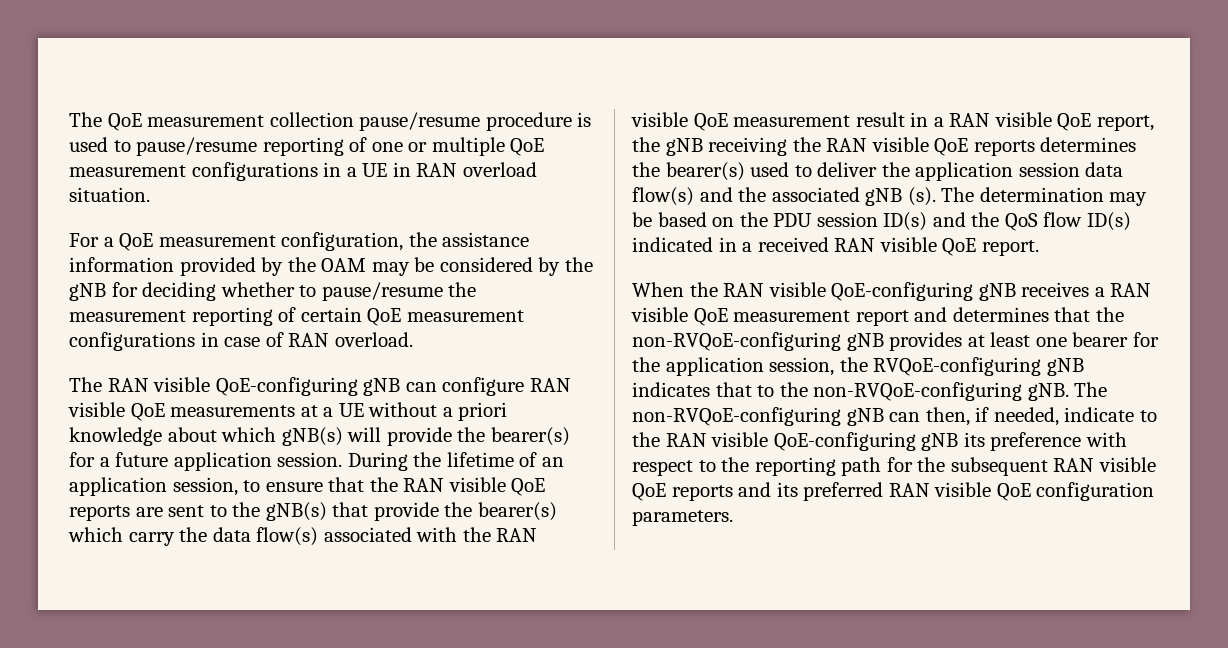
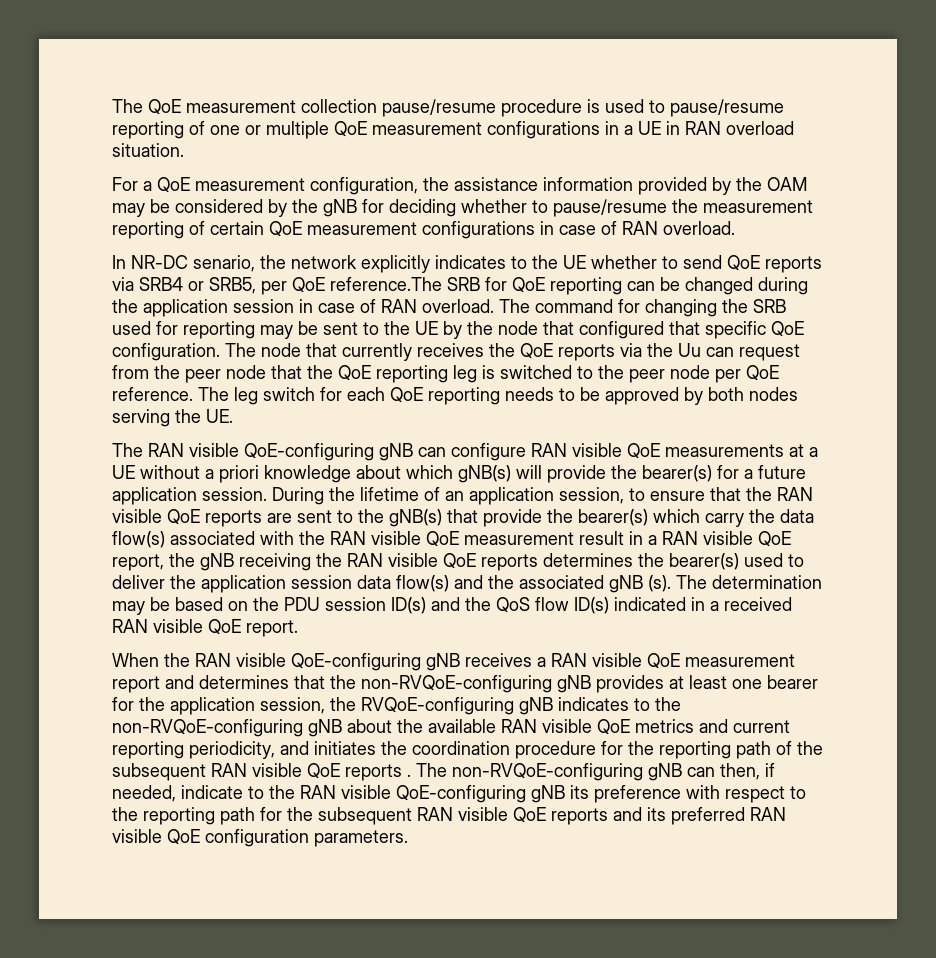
+ In NR-DC senario, the network explicitly indicates to the UE whether to send QoE reports via SRB4 or SRB5, per QoE reference.The SRB for QoE reporting can be changed during the application session in case of RAN overload. The command for changing the SRB used for reporting may be sent to the UE by the node that configured that specific QoE configuration. The node that currently receives the QoE reports via the Uu can request from the peer node that the QoE reporting leg is switched to the peer node per QoE reference. The leg switch for each QoE reporting needs to be approved by both nodes serving the UE.
- When the RAN visible QoE-configuring gNB receives a RAN visible QoE measurement report and determines that the non-RVQoE-configuring gNB provides at least one bearer for the application session, the RVQoE-configuring gNB indicates that to the non-RVQoE-configuring gNB.
+ When the RAN visible QoE-configuring gNB receives a RAN visible QoE measurement report and determines that the non-RVQoE-configuring gNB provides at least one bearer for the application session, the RVQoE-configuring gNB indicates to the non-RVQoE-configuring gNB about the available RAN visible QoE metrics and current reporting periodicity, and initiates the coordination procedure for the reporting path of the subsequent RAN visible QoE reports .

